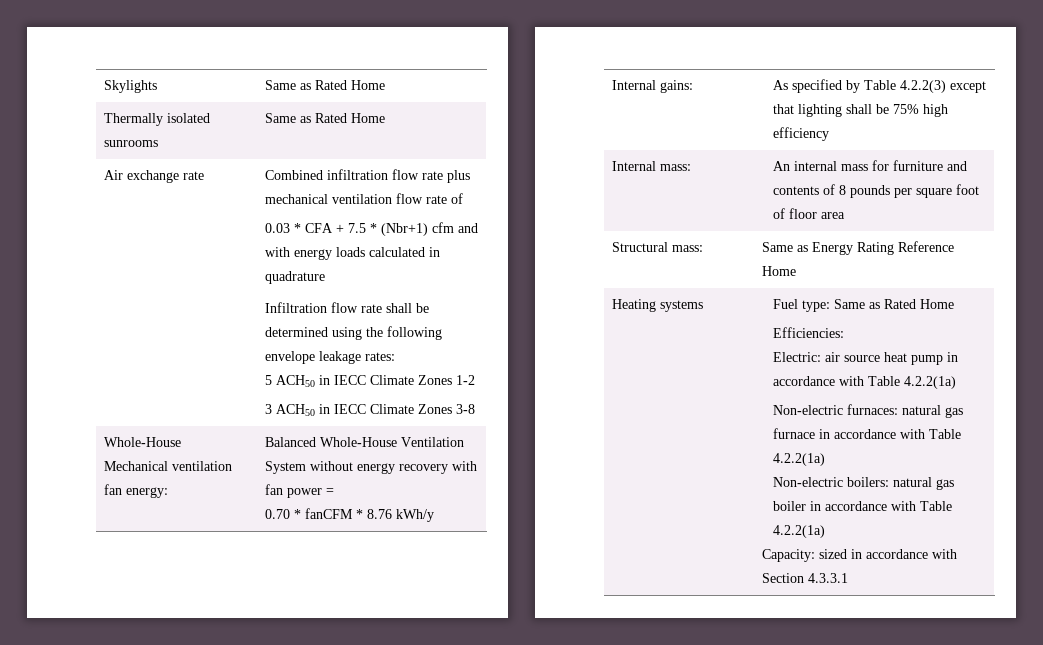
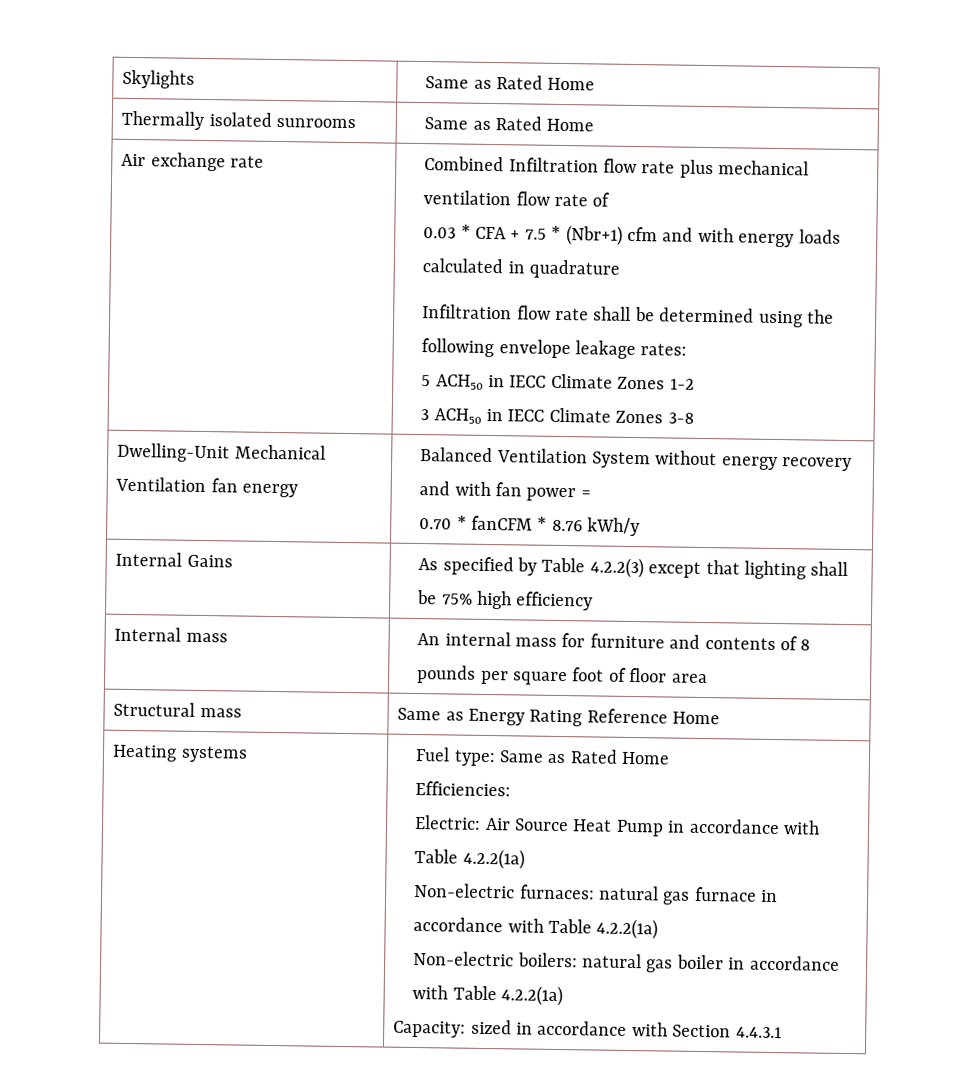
- Combined infiltration flow rate plus mechanical ventilation flow rate of
+ Combined Infiltration flow rate plus mechanical ventilation flow rate of
- Whole-House Mechanical ventilation fan energy: | Balanced Whole-House Ventilation System without energy recovery with fan power =
+ Dwelling-Unit Mechanical Ventilation fan energy | Balanced Ventilation System without energy recovery and with fan power =
- Internal gains: | As specified by Table 4.2.2(3) except that lighting shall be 75% high efficiency
+ Internal Gains | As specified by Table 4.2.2(3) except that lighting shall be 75% high efficiency
- Internal mass: | An internal mass for furniture and contents of 8 pounds per square foot of floor area
+ Internal mass | An internal mass for furniture and contents of 8 pounds per square foot of floor area
- Structural mass: | Same as Energy Rating Reference Home
+ Structural mass | Same as Energy Rating Reference Home
- Electric: air source heat pump in accordance with Table 4.2.2(1a)
+ Electric: Air Source Heat Pump in accordance with Table 4.2.2(1a)
- Capacity: sized in accordance with Section 4.3.3.1
+ Capacity: sized in accordance with Section 4.4.3.1

